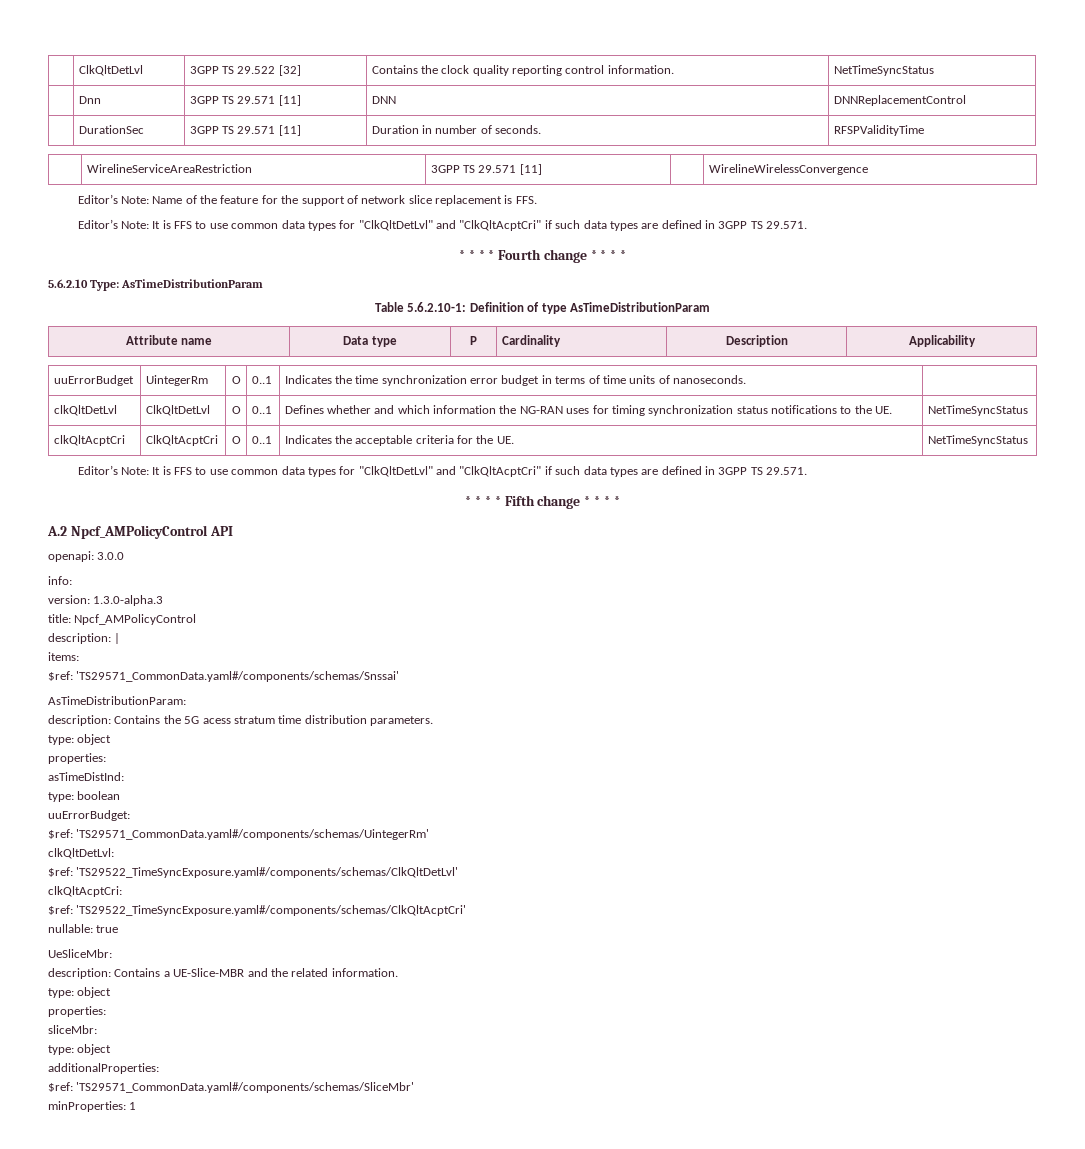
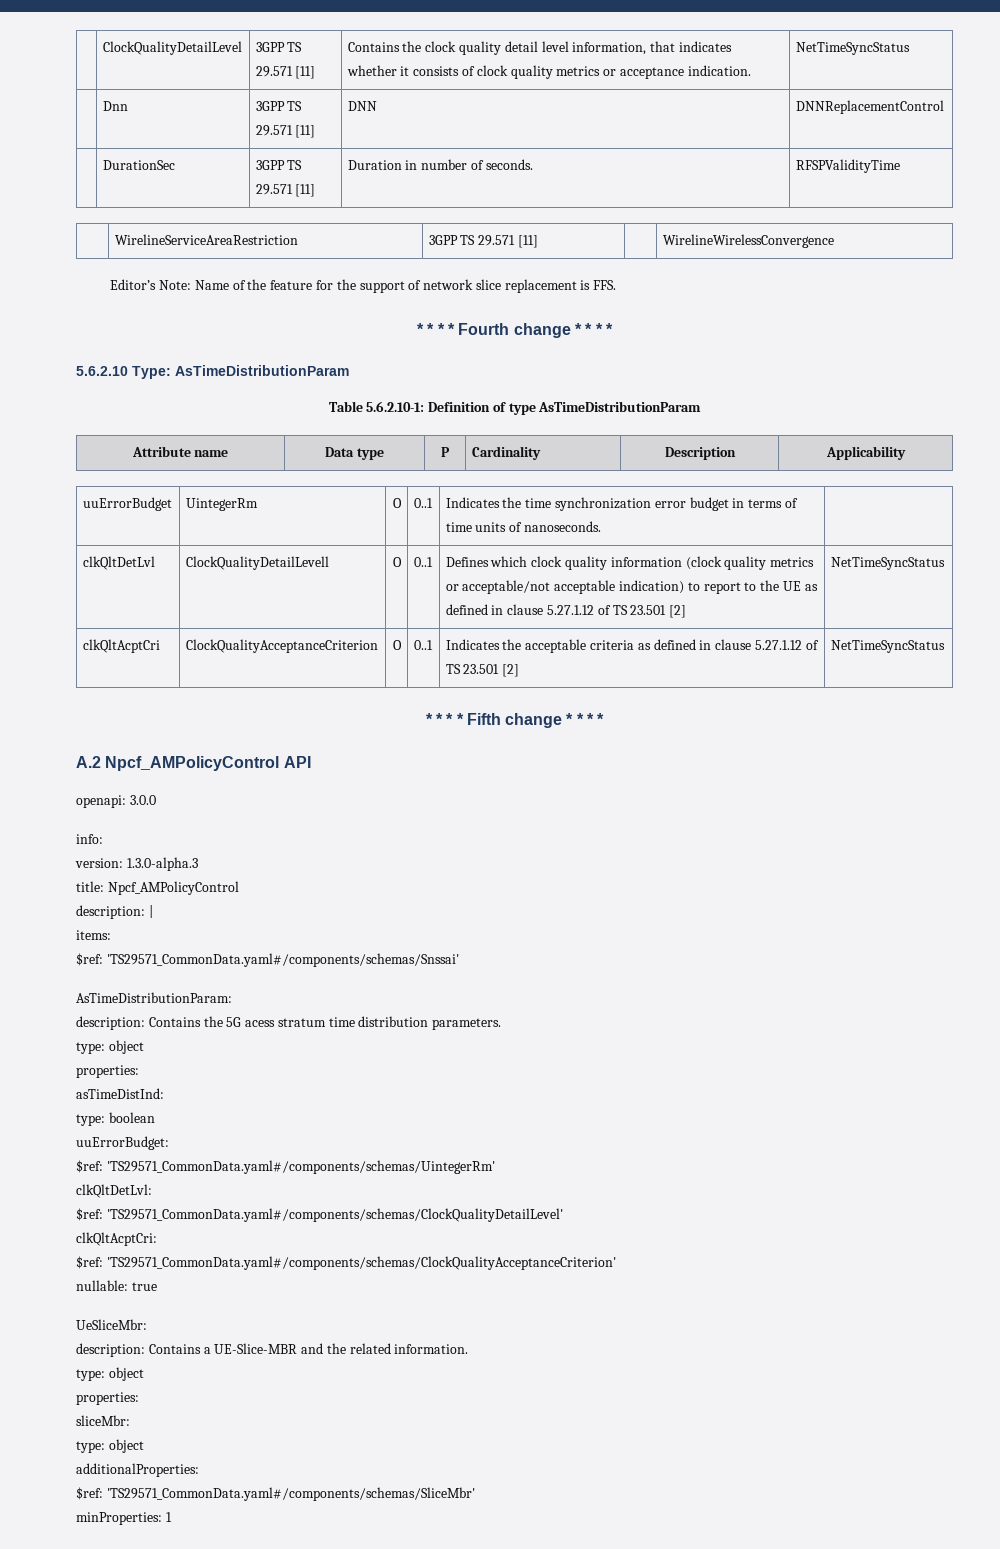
- | ClkQltDetLvl | 3GPP TS 29.522 [32] | Contains the clock quality reporting control information. | NetTimeSyncStatus
+ | ClockQualityDetailLevel | 3GPP TS 29.571 [11] | Contains the clock quality detail level information, that indicates whether it consists of clock quality metrics or acceptance indication. | NetTimeSyncStatus
  Editor’s Note: Name of the feature for the support of network slice replacement is FFS.
- Editor’s Note: It is FFS to use common data types for "ClkQltDetLvl" and "ClkQltAcptCri" if such data types are defined in 3GPP TS 29.571.
- clkQltDetLvl | ClkQltDetLvl | O | 0..1 | Defines whether and which information the NG-RAN uses for timing synchronization status notifications to the UE. | NetTimeSyncStatus
+ clkQltDetLvl | ClockQualityDetailLevell | O | 0..1 | Defines which clock quality information (clock quality metrics or acceptable/not acceptable indication) to report to the UE as defined in clause 5.27.1.12 of TS 23.501 [2] | NetTimeSyncStatus
- clkQltAcptCri | ClkQltAcptCri | O | 0..1 | Indicates the acceptable criteria for the UE. | NetTimeSyncStatus
- Editor’s Note: It is FFS to use common data types for "ClkQltDetLvl" and "ClkQltAcptCri" if such data types are defined in 3GPP TS 29.571.
+ clkQltAcptCri | ClockQualityAcceptanceCriterion | O | 0..1 | Indicates the acceptable criteria as defined in clause 5.27.1.12 of TS 23.501 [2] | NetTimeSyncStatus
- $ref: 'TS29522_TimeSyncExposure.yaml#/components/schemas/ClkQltDetLvl'
+ $ref: 'TS29571_CommonData.yaml#/components/schemas/ClockQualityDetailLevel'
- $ref: 'TS29522_TimeSyncExposure.yaml#/components/schemas/ClkQltAcptCri'
+ $ref: 'TS29571_CommonData.yaml#/components/schemas/ClockQualityAcceptanceCriterion'

